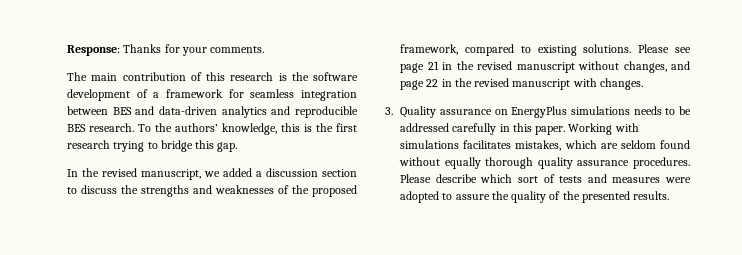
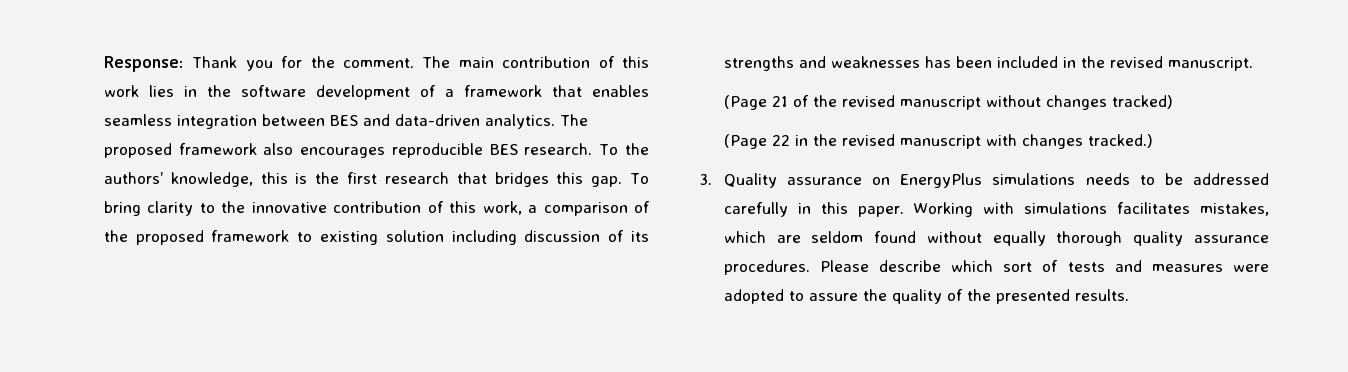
- Response: Thanks for your comments.
- The main contribution of this research is the software development of a framework for seamless integration between BES and data-driven analytics and reproducible BES research.
+ Response: Thank you for the comment. The main contribution of this work lies in the software development of a framework that enables seamless integration between BES and data-driven analytics. The proposed framework also encourages reproducible BES research.
- To the authors’ knowledge, this is the first research trying to bridge this gap.
- In the revised manuscript, we added a discussion section to discuss the strengths and weaknesses of the proposed framework, compared to existing solutions. Please see page 21 in the revised manuscript without changes, and page 22 in the revised manuscript with changes.
+ To the authors’ knowledge, this is the first research that bridges this gap. To bring clarity to the innovative contribution of this work, a comparison of the proposed framework to existing solution including discussion of its strengths and weaknesses has been included in the revised manuscript.
+ (Page 21 of the revised manuscript without changes tracked)
+ (Page 22 in the revised manuscript with changes tracked.)

